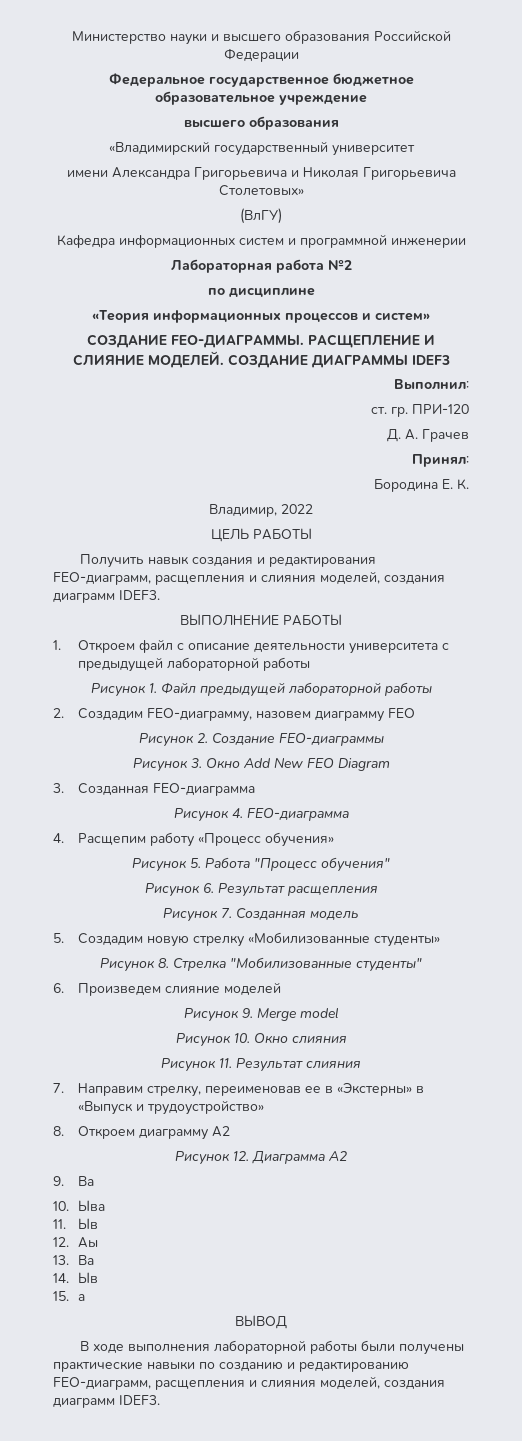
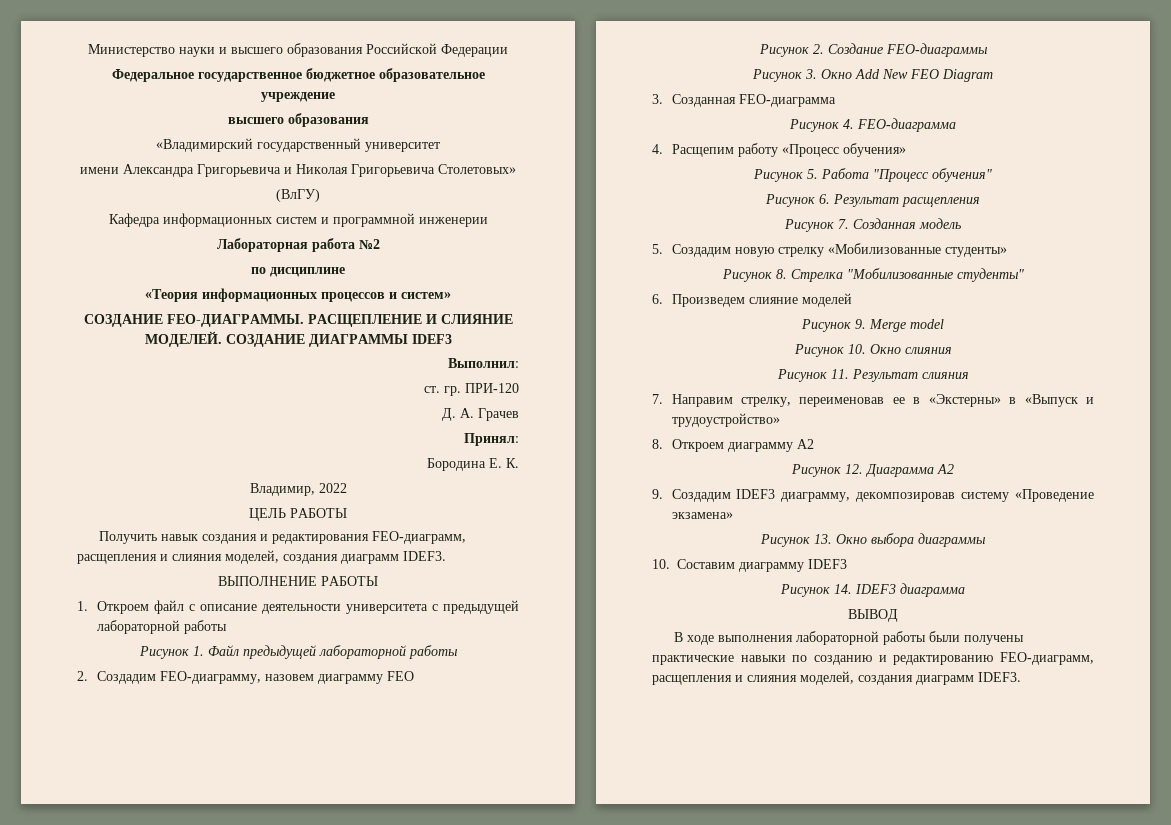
- 9. Ва
- 10. Ыва
- 11. Ыв
- 12. Аы
- 13. Ва
- 14. Ыв
- 15. а
+ 9. Создадим IDEF3 диаграмму, декомпозировав систему «Проведение экзамена»
+ Рисунок 13. Окно выбора диаграммы
+ 10. Составим диаграмму IDEF3
+ Рисунок 14. IDEF3 диаграмма

